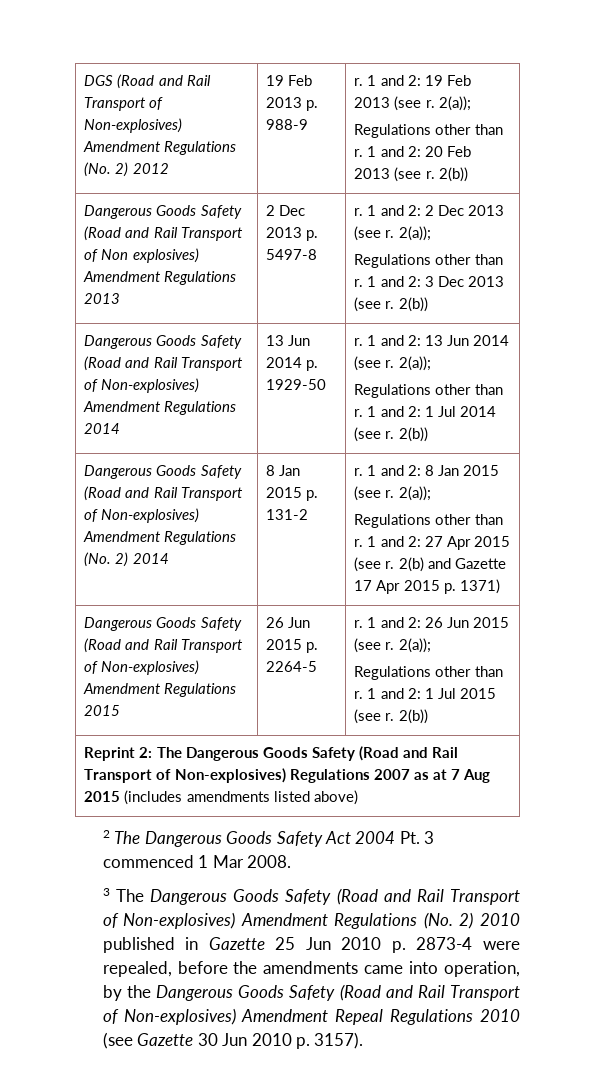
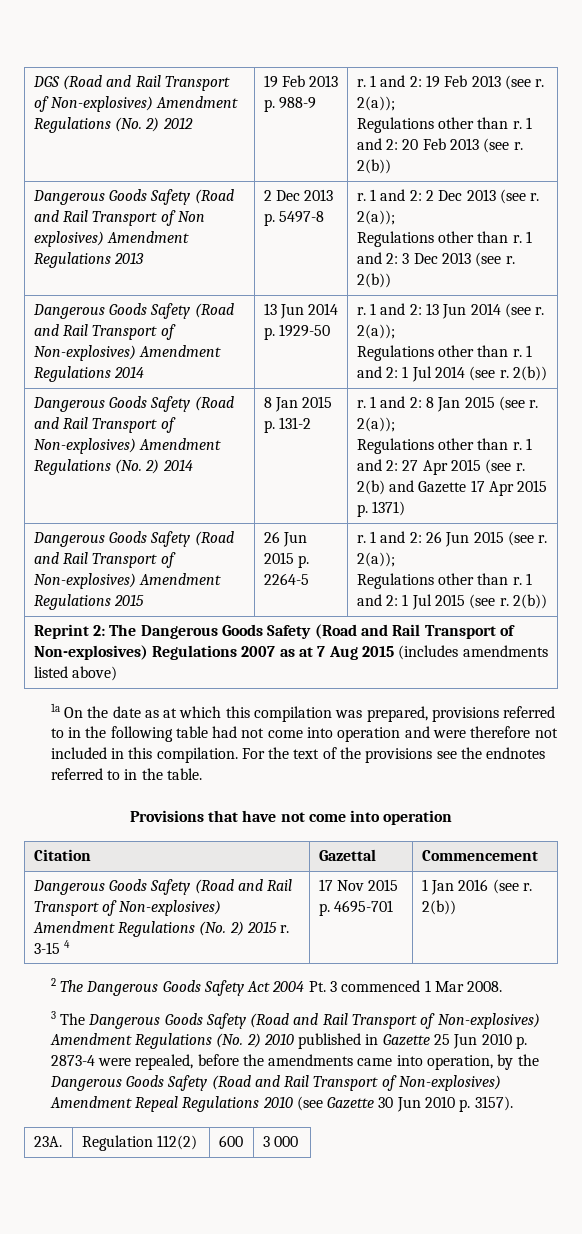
+ 1a On the date as at which this compilation was prepared, provisions referred to in the following table had not come into operation and were therefore not included in this compilation. For the text of the provisions see the endnotes referred to in the table.
+ Provisions that have not come into operation
+ Citation | Gazettal | Commencement
+ Dangerous Goods Safety (Road and Rail Transport of Non-explosives) Amendment Regulations (No. 2) 2015 r. 3-15 4 | 17 Nov 2015 p. 4695-701 | 1 Jan 2016 (see r. 2(b))
+ 23A. | Regulation 112(2) | 600 | 3 000

